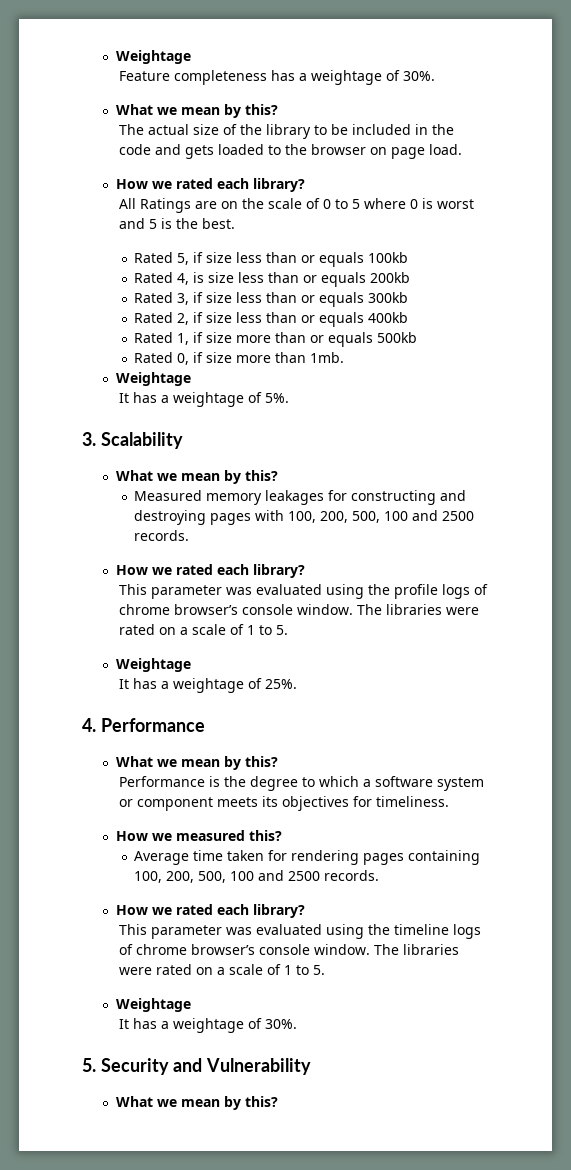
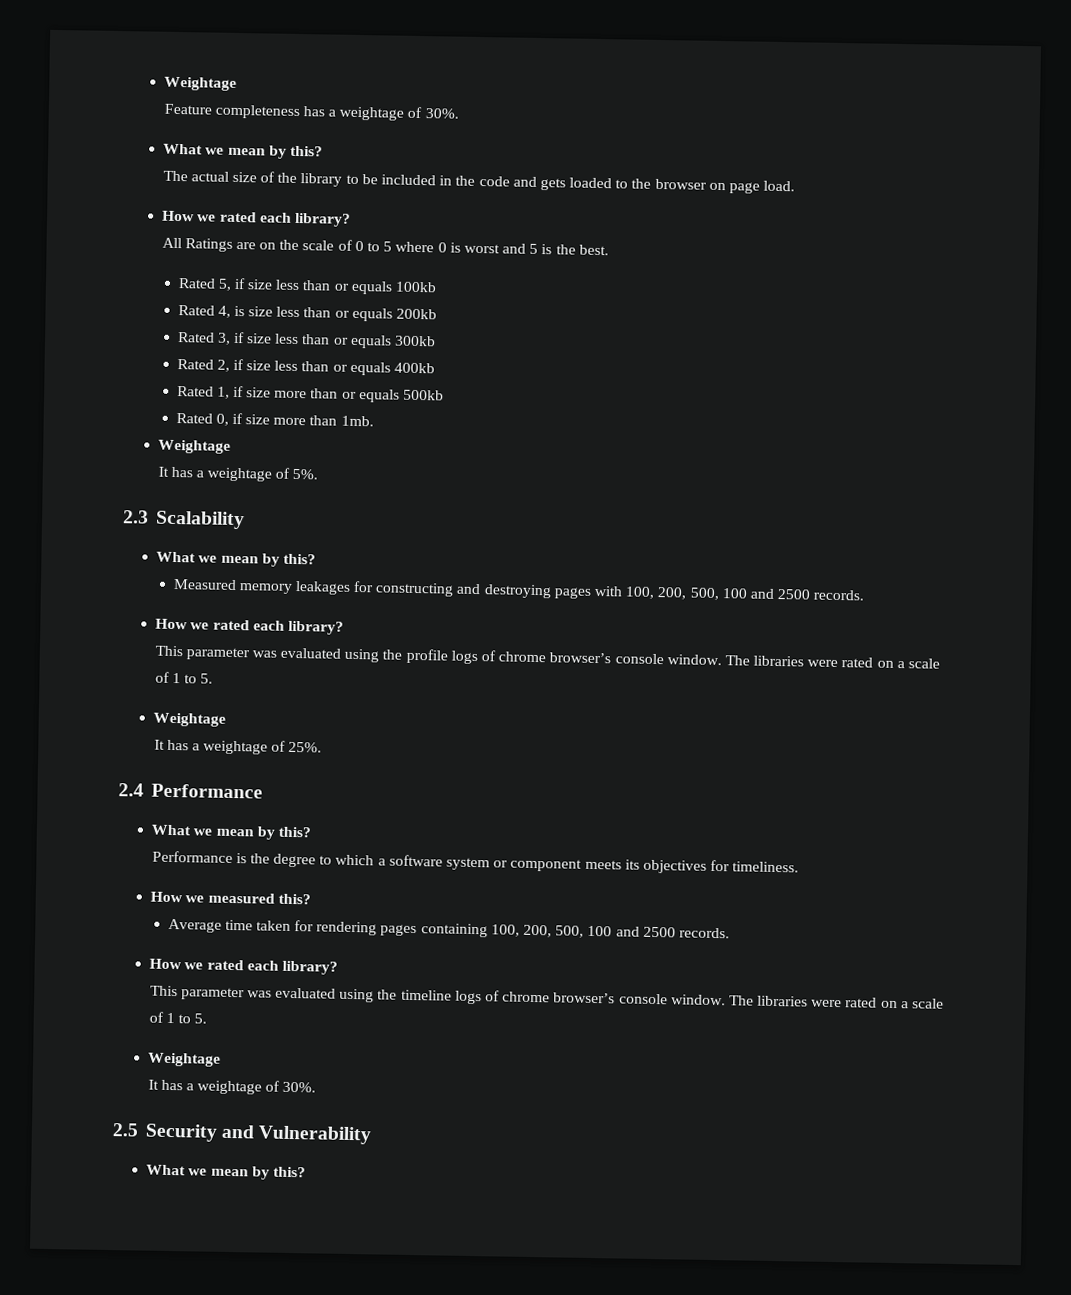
- 3. Scalability
+ 2.3 Scalability
- 4. Performance
+ 2.4 Performance
- 5. Security and Vulnerability
+ 2.5 Security and Vulnerability

